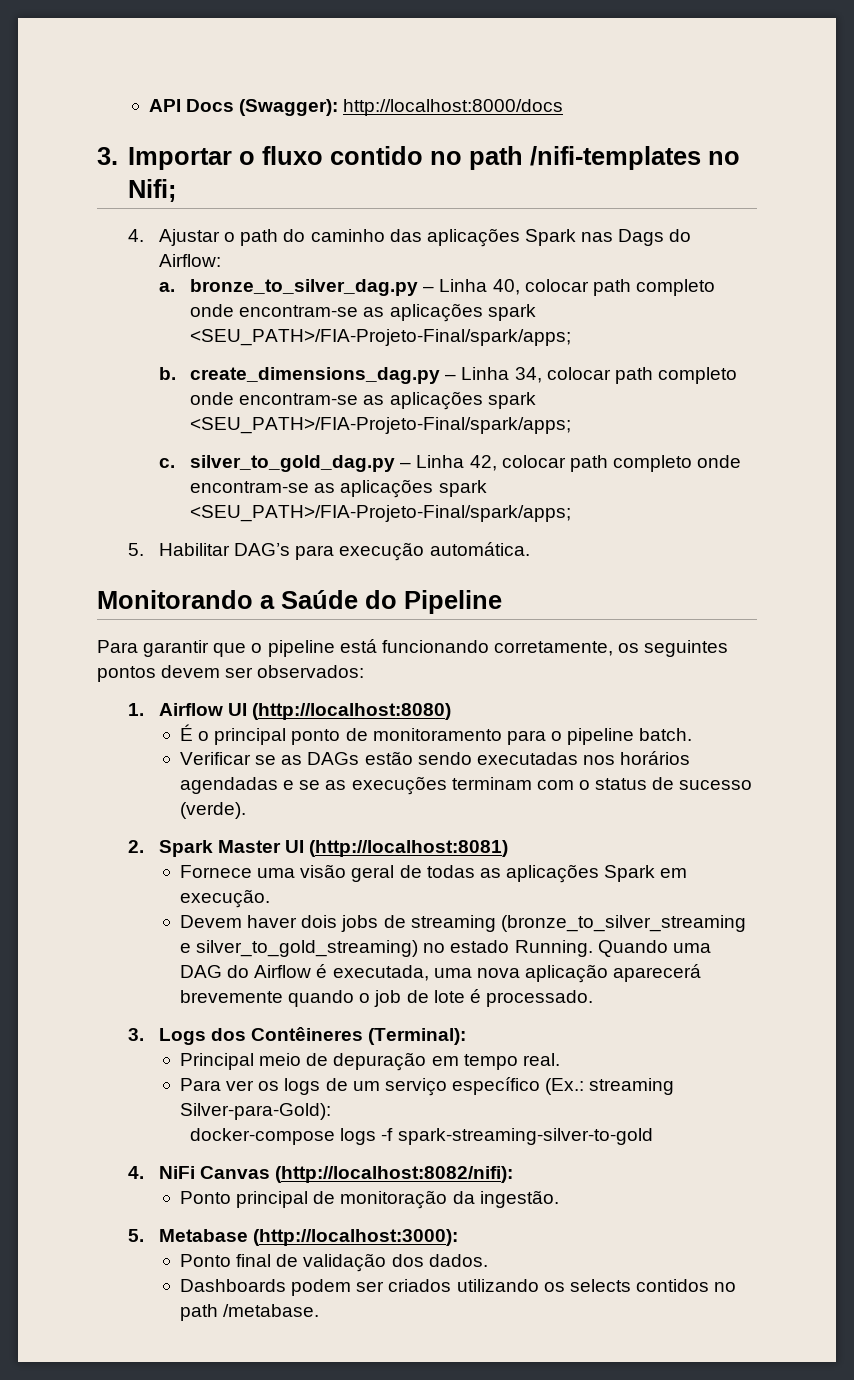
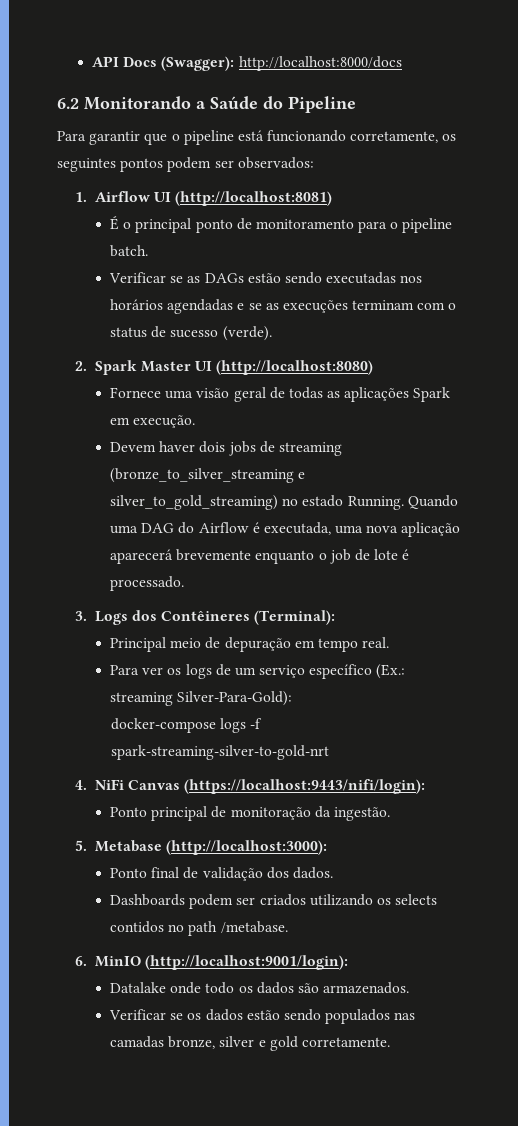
- 3. Importar o fluxo contido no path /nifi-templates no Nifi;
- 4. Ajustar o path do caminho das aplicações Spark nas Dags do Airflow:
- a. bronze_to_silver_dag.py – Linha 40, colocar path completo onde encontram-se as aplicações spark <SEU_PATH>/FIA-Projeto-Final/spark/apps;
- b. create_dimensions_dag.py – Linha 34, colocar path completo onde encontram-se as aplicações spark <SEU_PATH>/FIA-Projeto-Final/spark/apps;
- c. silver_to_gold_dag.py – Linha 42, colocar path completo onde encontram-se as aplicações spark <SEU_PATH>/FIA-Projeto-Final/spark/apps;
- 5. Habilitar DAG’s para execução automática.
- Monitorando a Saúde do Pipeline
+ 6.2 Monitorando a Saúde do Pipeline
- Para garantir que o pipeline está funcionando corretamente, os seguintes pontos devem ser observados:
+ Para garantir que o pipeline está funcionando corretamente, os seguintes pontos podem ser observados:
- 1. Airflow UI (http://localhost:8080)
+ 1. Airflow UI (http://localhost:8081)
- 2. Spark Master UI (http://localhost:8081)
+ 2. Spark Master UI (http://localhost:8080)
- Quando uma DAG do Airflow é executada, uma nova aplicação aparecerá brevemente quando o job de lote é processado.
+ Quando uma DAG do Airflow é executada, uma nova aplicação aparecerá brevemente enquanto o job de lote é processado.
- Para ver os logs de um serviço específico (Ex.: streaming Silver-para-Gold):
+ Para ver os logs de um serviço específico (Ex.: streaming Silver-Para-Gold):
- docker-compose logs -f spark-streaming-silver-to-gold
+ docker-compose logs -f spark-streaming-silver-to-gold-nrt
- 4. NiFi Canvas (http://localhost:8082/nifi):
+ 4. NiFi Canvas (https://localhost:9443/nifi/login):
+ 6. MinIO (http://localhost:9001/login):
+ Datalake onde todo os dados são armazenados.
+ Verificar se os dados estão sendo populados nas camadas bronze, silver e gold corretamente.

